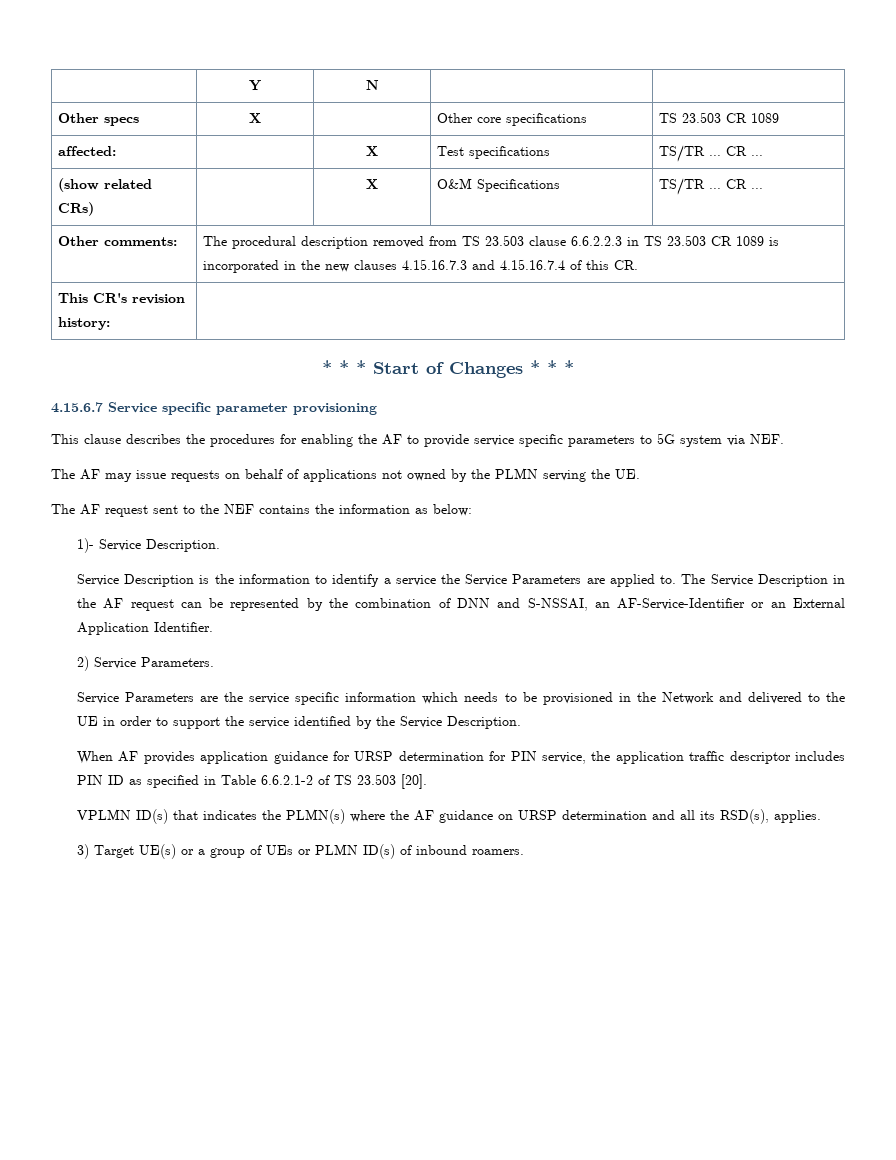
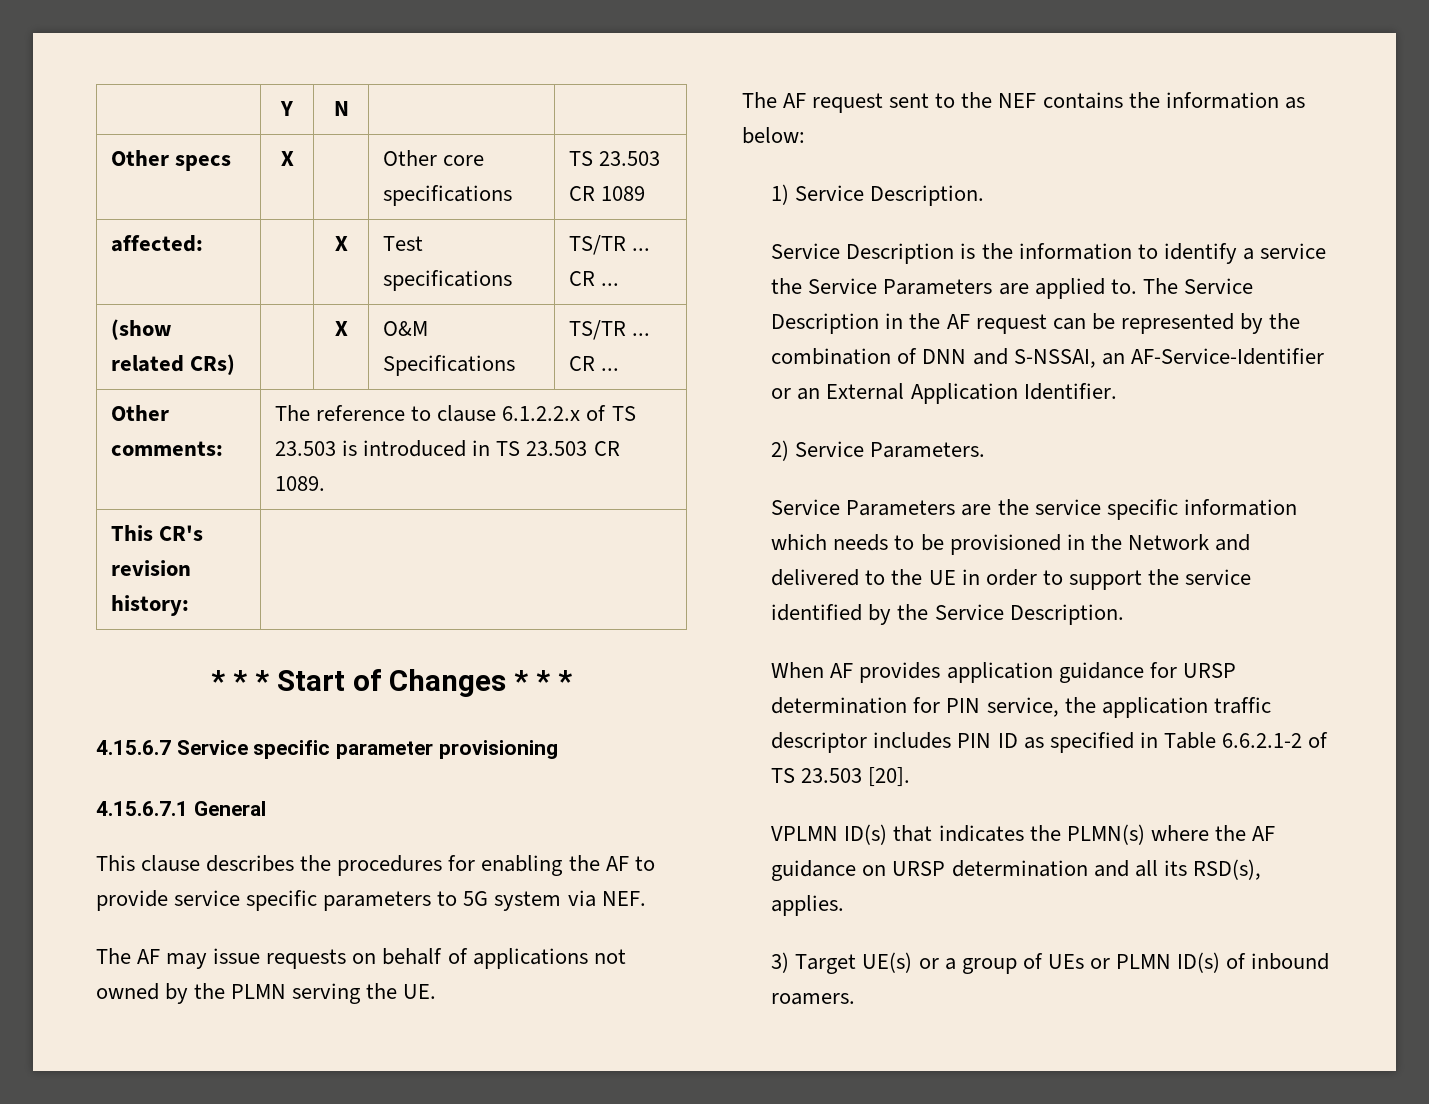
- Other comments: | The procedural description removed from TS 23.503 clause 6.6.2.2.3 in TS 23.503 CR 1089 is incorporated in the new clauses 4.15.16.7.3 and 4.15.16.7.4 of this CR.
+ Other comments: | The reference to clause 6.1.2.2.x of TS 23.503 is introduced in TS 23.503 CR 1089.
+ 4.15.6.7.1 General
- 1)- Service Description.
+ 1) Service Description.

